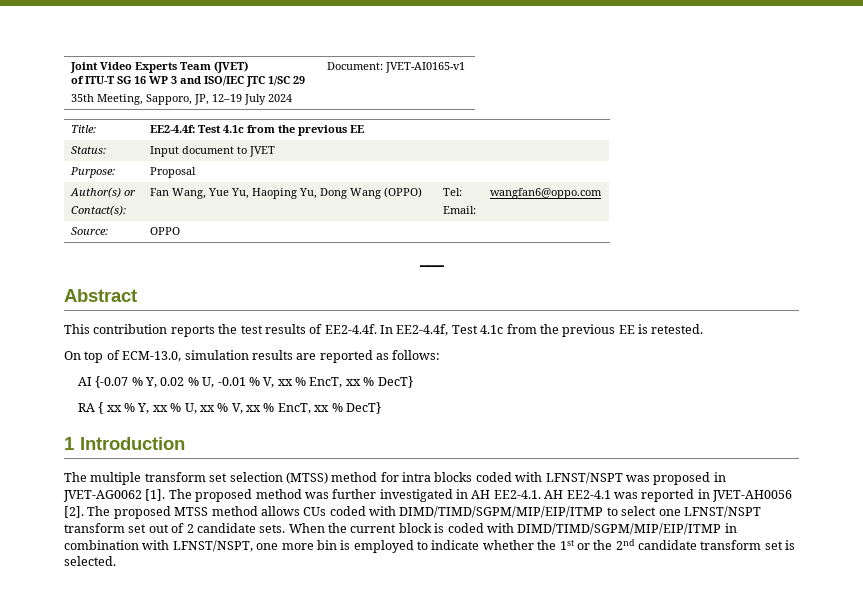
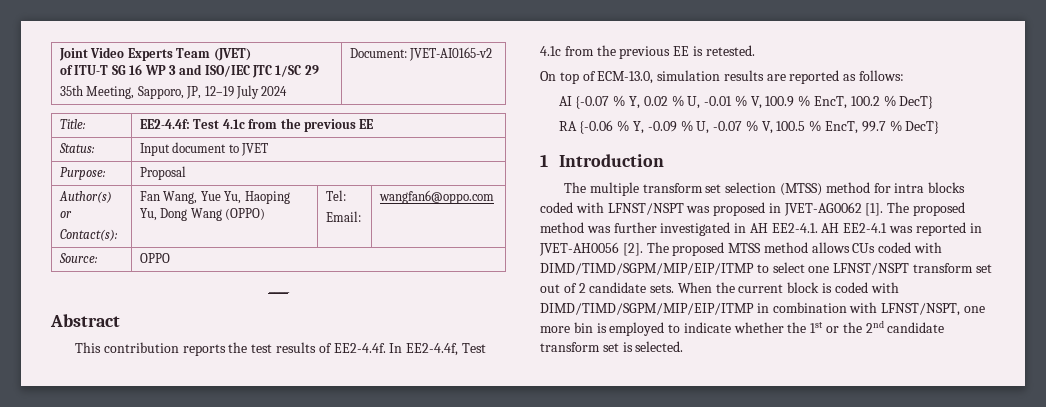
  Joint Video Experts Team (JVET)
  of ITU-T SG 16 WP 3 and ISO/IEC JTC 1/SC 29
- 35th Meeting, Sapporo, JP, 12–19 July 2024 | Document: JVET-AI0165-v1
+ 35th Meeting, Sapporo, JP, 12–19 July 2024 | Document: JVET-AI0165-v2
- AI {-0.07 % Y, 0.02 % U, -0.01 % V, xx % EncT, xx % DecT}
+ AI {-0.07 % Y, 0.02 % U, -0.01 % V, 100.9 % EncT, 100.2 % DecT}
- RA { xx % Y, xx % U, xx % V, xx % EncT, xx % DecT}
+ RA {-0.06 % Y, -0.09 % U, -0.07 % V, 100.5 % EncT, 99.7 % DecT}

